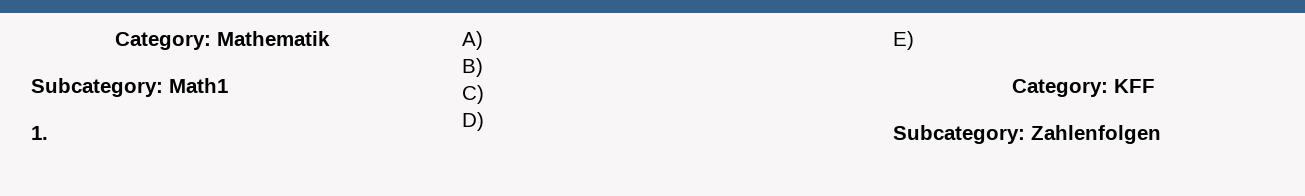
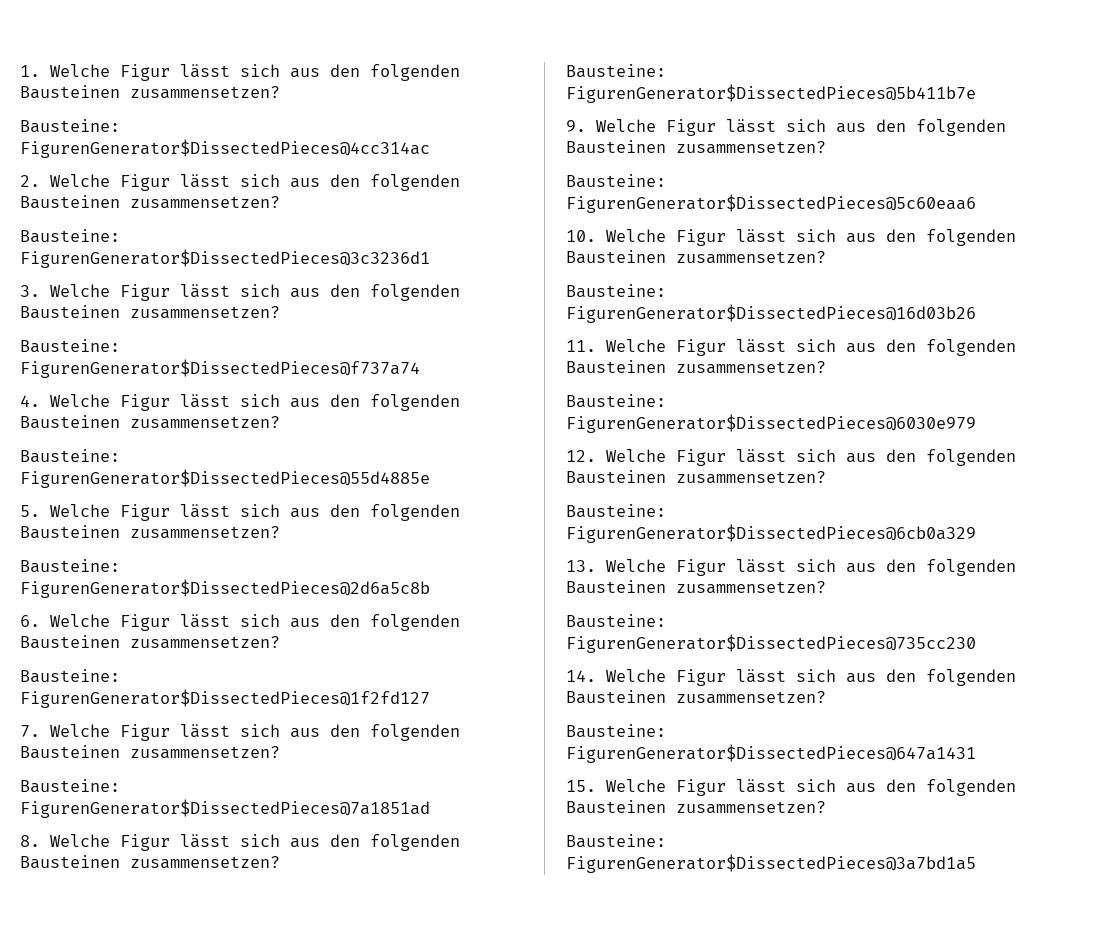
- Category: Mathematik
- Subcategory: Math1
- 1.
- A)
- B)
- C)
- D)
- E)
- Category: KFF
- Subcategory: Zahlenfolgen
+ 1. Welche Figur lässt sich aus den folgenden Bausteinen zusammensetzen?
+ Bausteine: FigurenGenerator$DissectedPieces@4cc314ac
+ 2. Welche Figur lässt sich aus den folgenden Bausteinen zusammensetzen?
+ Bausteine: FigurenGenerator$DissectedPieces@3c3236d1
+ 3. Welche Figur lässt sich aus den folgenden Bausteinen zusammensetzen?
+ Bausteine: FigurenGenerator$DissectedPieces@f737a74
+ 4. Welche Figur lässt sich aus den folgenden Bausteinen zusammensetzen?
+ Bausteine: FigurenGenerator$DissectedPieces@55d4885e
+ 5. Welche Figur lässt sich aus den folgenden Bausteinen zusammensetzen?
+ Bausteine: FigurenGenerator$DissectedPieces@2d6a5c8b
+ 6. Welche Figur lässt sich aus den folgenden Bausteinen zusammensetzen?
+ Bausteine: FigurenGenerator$DissectedPieces@1f2fd127
+ 7. Welche Figur lässt sich aus den folgenden Bausteinen zusammensetzen?
+ Bausteine: FigurenGenerator$DissectedPieces@7a1851ad
+ 8. Welche Figur lässt sich aus den folgenden Bausteinen zusammensetzen?
+ Bausteine: FigurenGenerator$DissectedPieces@5b411b7e
+ 9. Welche Figur lässt sich aus den folgenden Bausteinen zusammensetzen?
+ Bausteine: FigurenGenerator$DissectedPieces@5c60eaa6
+ 10. Welche Figur lässt sich aus den folgenden Bausteinen zusammensetzen?
+ Bausteine: FigurenGenerator$DissectedPieces@16d03b26
+ 11. Welche Figur lässt sich aus den folgenden Bausteinen zusammensetzen?
+ Bausteine: FigurenGenerator$DissectedPieces@6030e979
+ 12. Welche Figur lässt sich aus den folgenden Bausteinen zusammensetzen?
+ Bausteine: FigurenGenerator$DissectedPieces@6cb0a329
+ 13. Welche Figur lässt sich aus den folgenden Bausteinen zusammensetzen?
+ Bausteine: FigurenGenerator$DissectedPieces@735cc230
+ 14. Welche Figur lässt sich aus den folgenden Bausteinen zusammensetzen?
+ Bausteine: FigurenGenerator$DissectedPieces@647a1431
+ 15. Welche Figur lässt sich aus den folgenden Bausteinen zusammensetzen?
+ Bausteine: FigurenGenerator$DissectedPieces@3a7bd1a5

